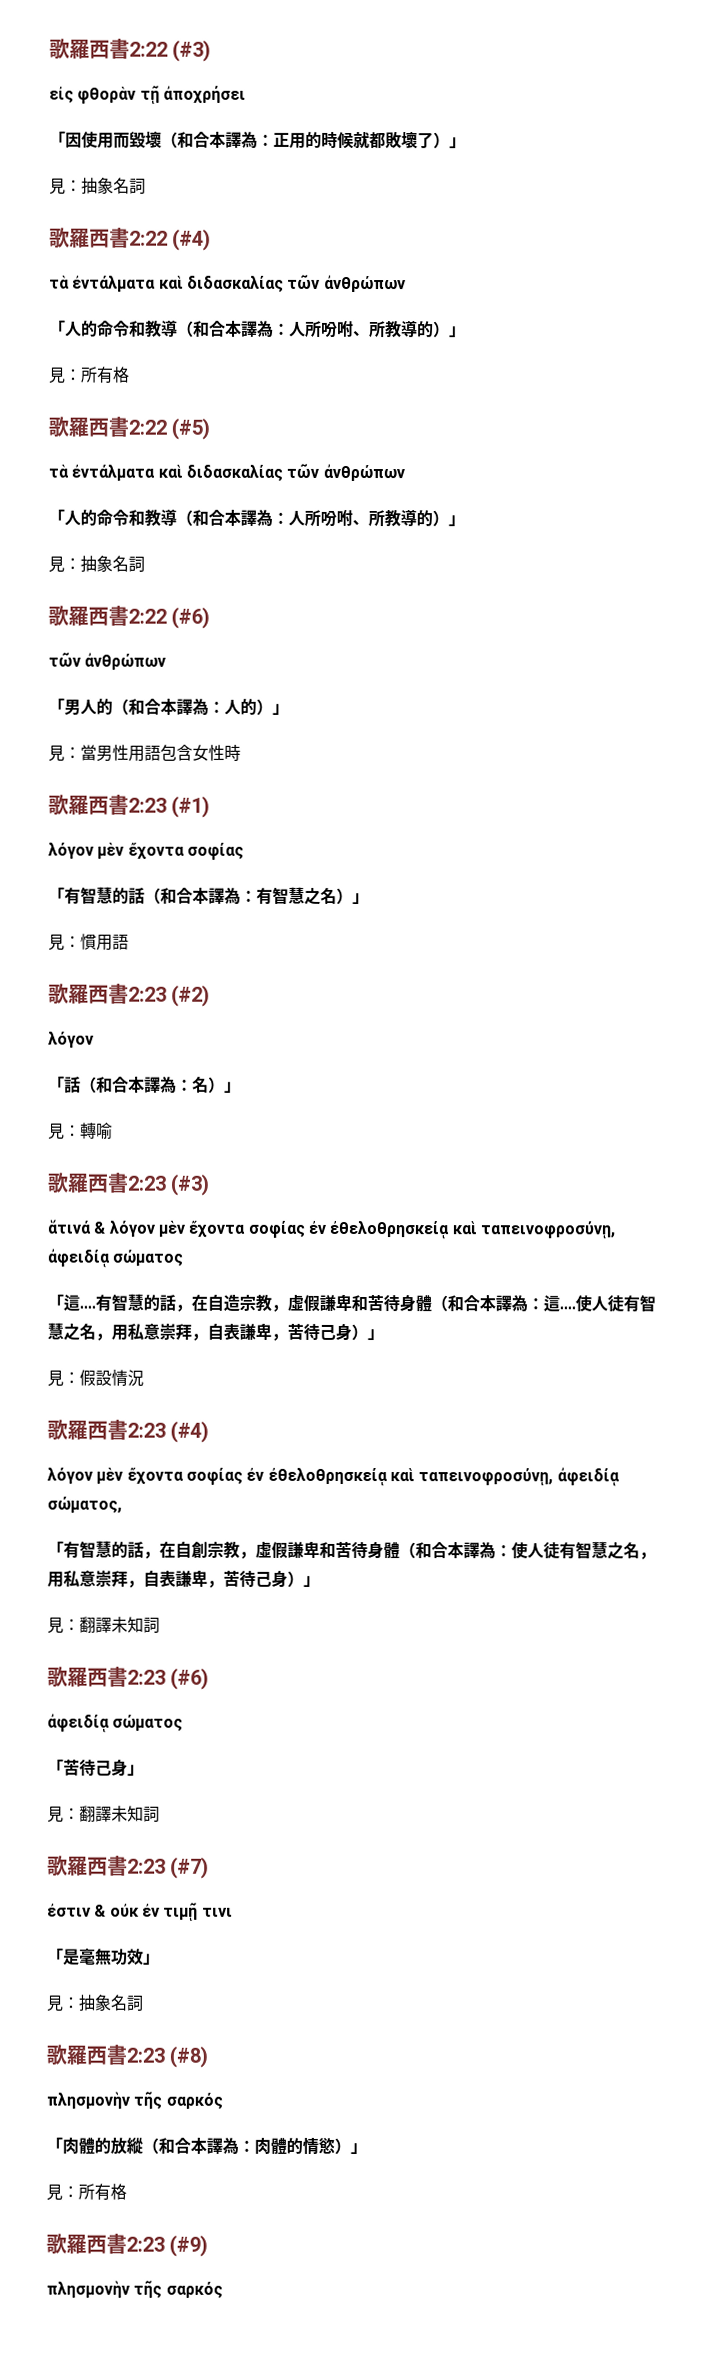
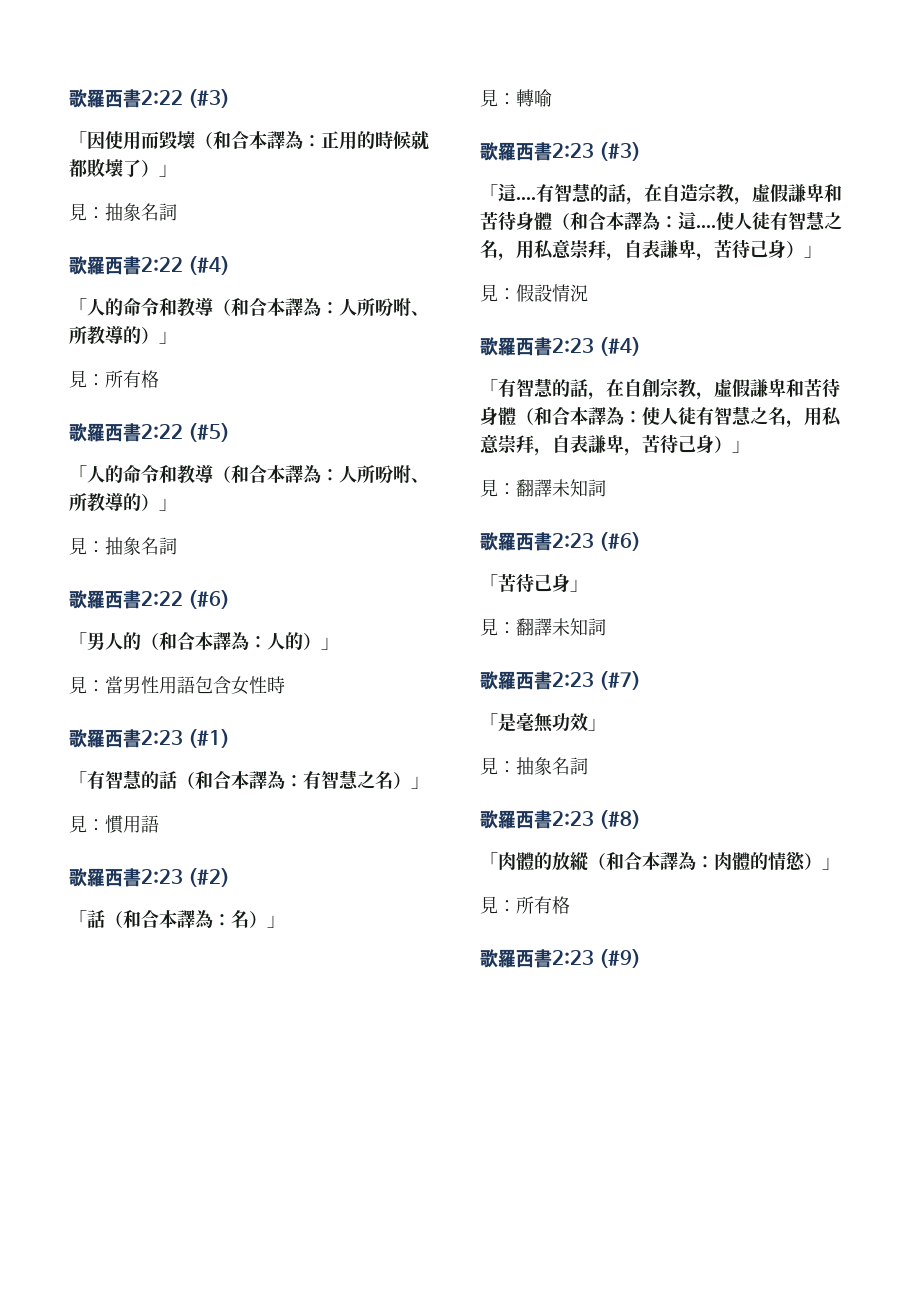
- εἰς φθορὰν τῇ ἀποχρήσει
  歌羅西書2:22 (#4)
- τὰ ἐντάλματα καὶ διδασκαλίας τῶν ἀνθρώπων
  歌羅西書2:22 (#5)
- τὰ ἐντάλματα καὶ διδασκαλίας τῶν ἀνθρώπων
  歌羅西書2:22 (#6)
- τῶν ἀνθρώπων
  歌羅西書2:23 (#1)
- λόγον μὲν ἔχοντα σοφίας
  歌羅西書2:23 (#2)
- λόγον
- ἅτινά & λόγον μὲν ἔχοντα σοφίας ἐν ἐθελοθρησκείᾳ καὶ ταπεινοφροσύνῃ, ἀφειδίᾳ σώματος
- λόγον μὲν ἔχοντα σοφίας ἐν ἐθελοθρησκείᾳ καὶ ταπεινοφροσύνῃ, ἀφειδίᾳ σώματος,
  歌羅西書2:23 (#6)
- ἀφειδίᾳ σώματος
- ἐστιν & οὐκ ἐν τιμῇ τινι
  歌羅西書2:23 (#8)
- πλησμονὴν τῆς σαρκός
  歌羅西書2:23 (#9)
- πλησμονὴν τῆς σαρκός

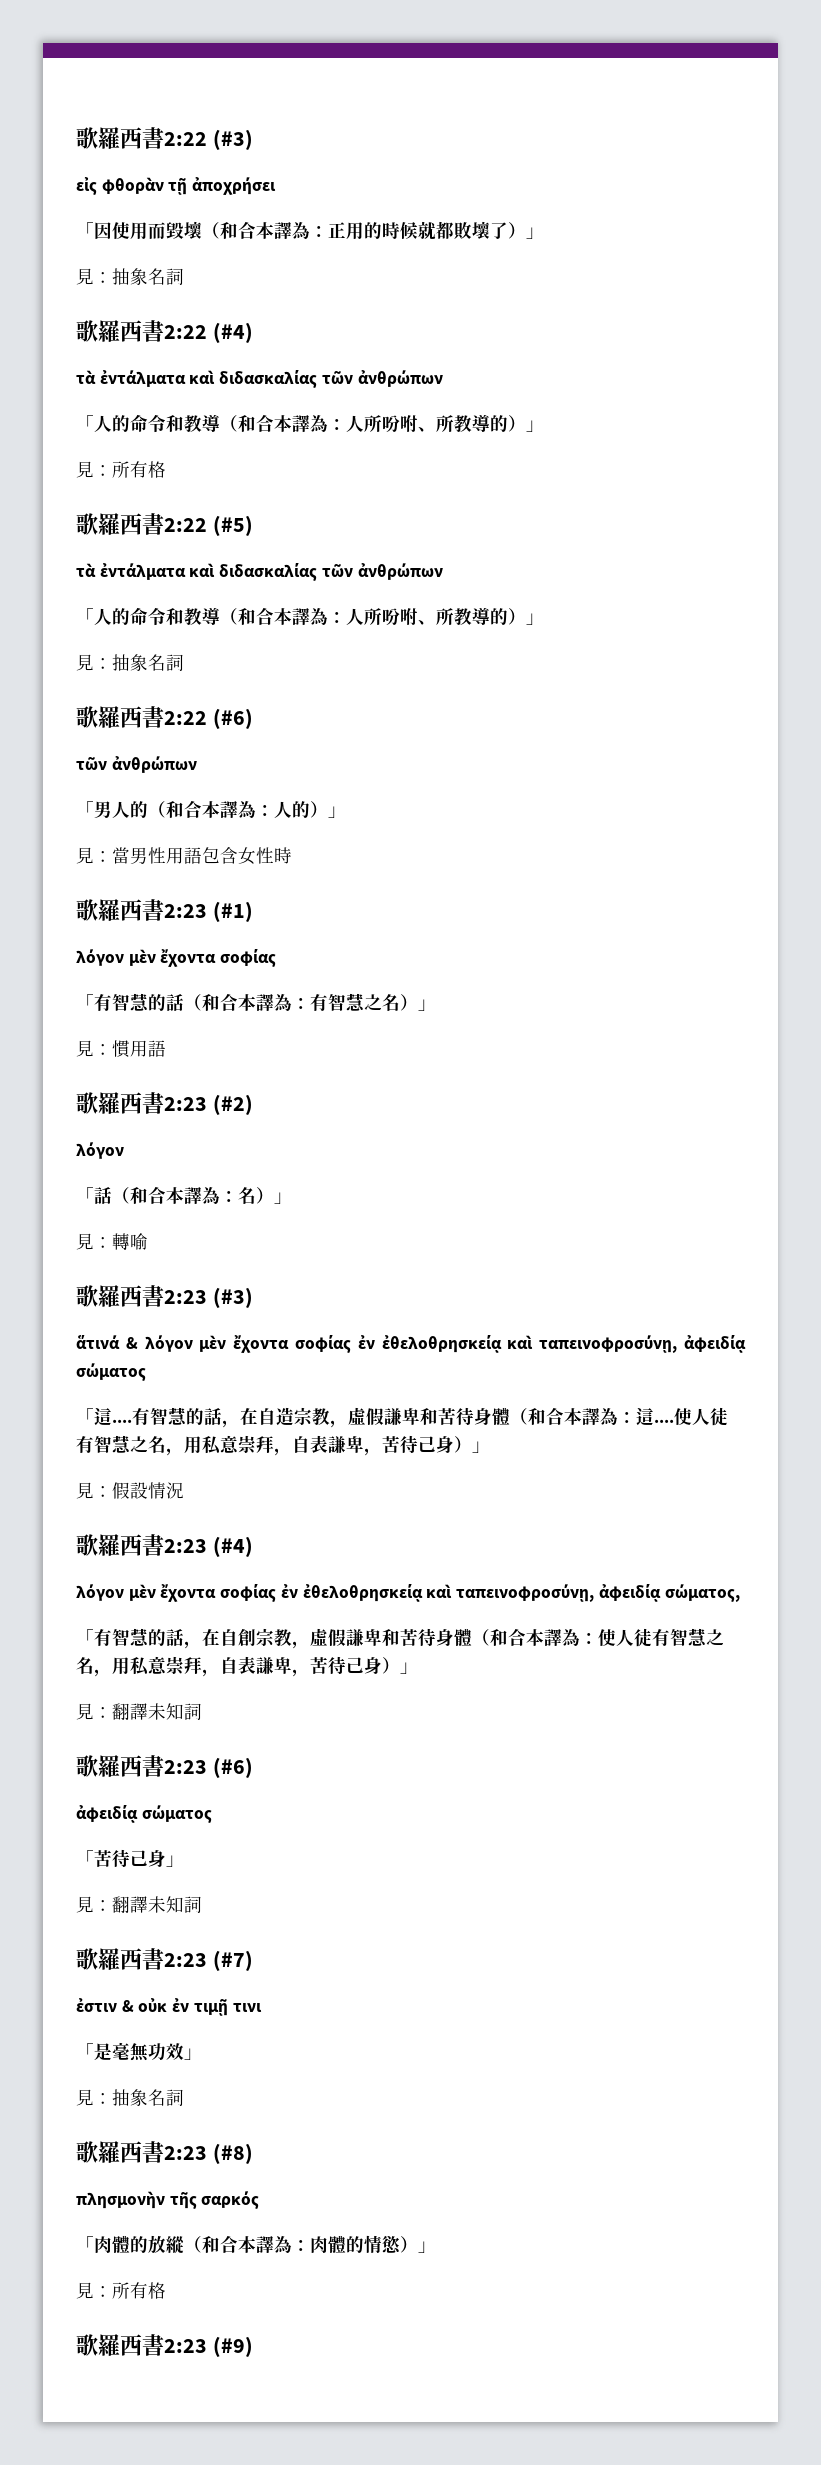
+ εἰς φθορὰν τῇ ἀποχρήσει
  歌羅西書2:22 (#4)
+ τὰ ἐντάλματα καὶ διδασκαλίας τῶν ἀνθρώπων
  歌羅西書2:22 (#5)
+ τὰ ἐντάλματα καὶ διδασκαλίας τῶν ἀνθρώπων
  歌羅西書2:22 (#6)
+ τῶν ἀνθρώπων
  歌羅西書2:23 (#1)
+ λόγον μὲν ἔχοντα σοφίας
  歌羅西書2:23 (#2)
+ λόγον
+ ἅτινά & λόγον μὲν ἔχοντα σοφίας ἐν ἐθελοθρησκείᾳ καὶ ταπεινοφροσύνῃ, ἀφειδίᾳ σώματος
+ λόγον μὲν ἔχοντα σοφίας ἐν ἐθελοθρησκείᾳ καὶ ταπεινοφροσύνῃ, ἀφειδίᾳ σώματος,
  歌羅西書2:23 (#6)
+ ἀφειδίᾳ σώματος
+ ἐστιν & οὐκ ἐν τιμῇ τινι
+ πλησμονὴν τῆς σαρκός

